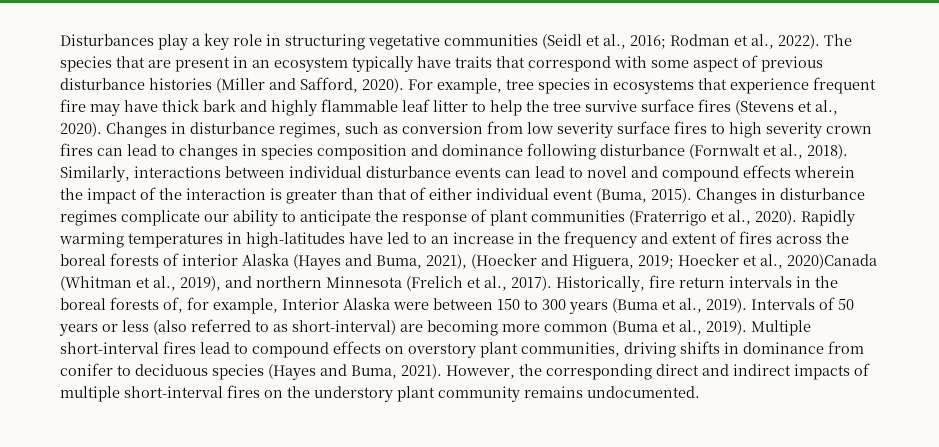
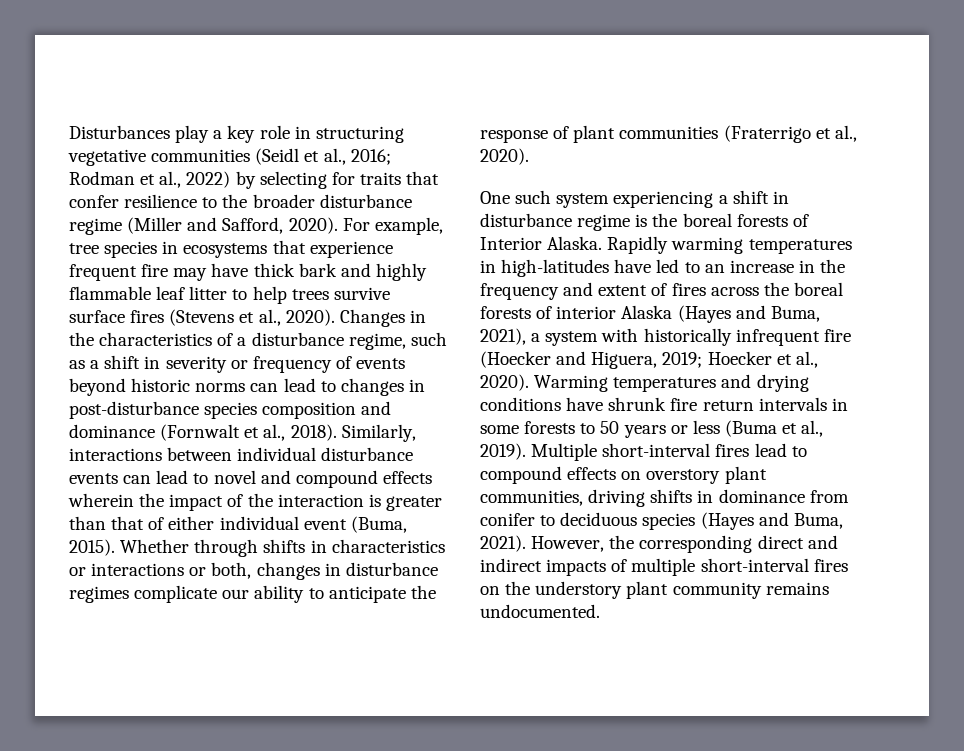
- Disturbances play a key role in structuring vegetative communities (Seidl et al., 2016; Rodman et al., 2022). The species that are present in an ecosystem typically have traits that correspond with some aspect of previous disturbance histories (Miller and Safford, 2020).
+ Disturbances play a key role in structuring vegetative communities (Seidl et al., 2016; Rodman et al., 2022) by selecting for traits that confer resilience to the broader disturbance regime (Miller and Safford, 2020).
- For example, tree species in ecosystems that experience frequent fire may have thick bark and highly flammable leaf litter to help the tree survive surface fires (Stevens et al., 2020).
+ For example, tree species in ecosystems that experience frequent fire may have thick bark and highly flammable leaf litter to help trees survive surface fires (Stevens et al., 2020).
- Changes in disturbance regimes, such as conversion from low severity surface fires to high severity crown fires can lead to changes in species composition and dominance following disturbance (Fornwalt et al., 2018).
+ Changes in the characteristics of a disturbance regime, such as a shift in severity or frequency of events beyond historic norms can lead to changes in post-disturbance species composition and dominance (Fornwalt et al., 2018).
- Changes in disturbance regimes complicate our ability to anticipate the response of plant communities (Fraterrigo et al., 2020).
+ Whether through shifts in characteristics or interactions or both, changes in disturbance regimes complicate our ability to anticipate the response of plant communities (Fraterrigo et al., 2020).
+ One such system experiencing a shift in disturbance regime is the boreal forests of Interior Alaska.
- Rapidly warming temperatures in high-latitudes have led to an increase in the frequency and extent of fires across the boreal forests of interior Alaska (Hayes and Buma, 2021), (Hoecker and Higuera, 2019; Hoecker et al., 2020)Canada (Whitman et al., 2019), and northern Minnesota (Frelich et al., 2017). Historically, fire return intervals in the boreal forests of, for example, Interior Alaska were between 150 to 300 years (Buma et al., 2019). Intervals of 50 years or less (also referred to as short-interval) are becoming more common (Buma et al., 2019).
+ Rapidly warming temperatures in high-latitudes have led to an increase in the frequency and extent of fires across the boreal forests of interior Alaska (Hayes and Buma, 2021), a system with historically infrequent fire (Hoecker and Higuera, 2019; Hoecker et al., 2020). Warming temperatures and drying conditions have shrunk fire return intervals in some forests to 50 years or less (Buma et al., 2019).

